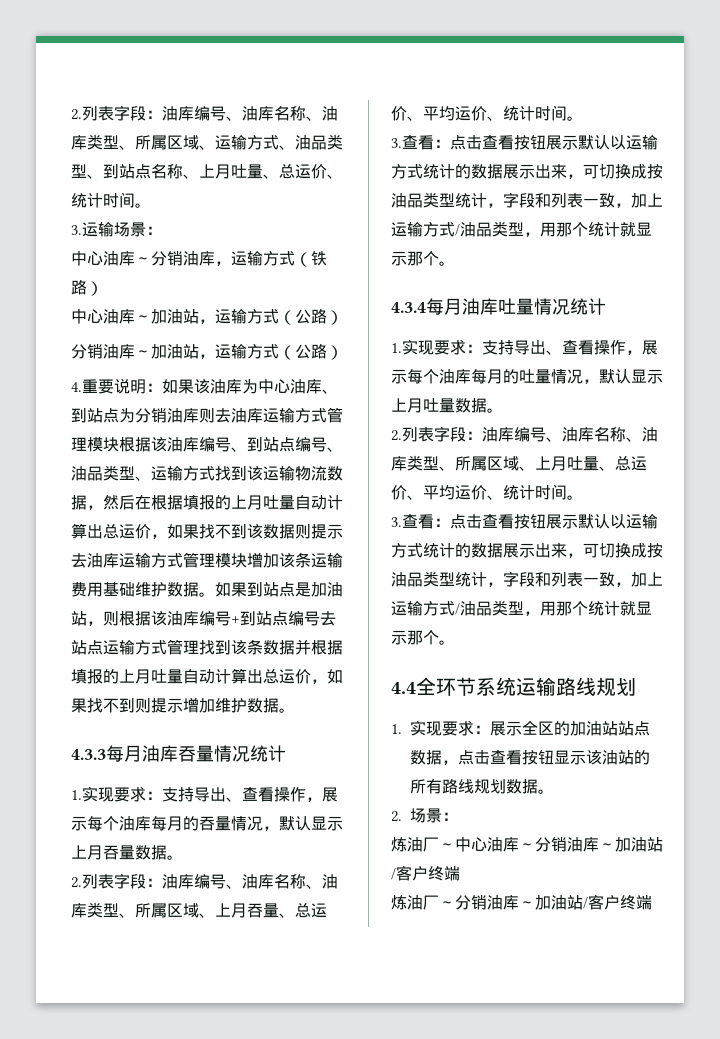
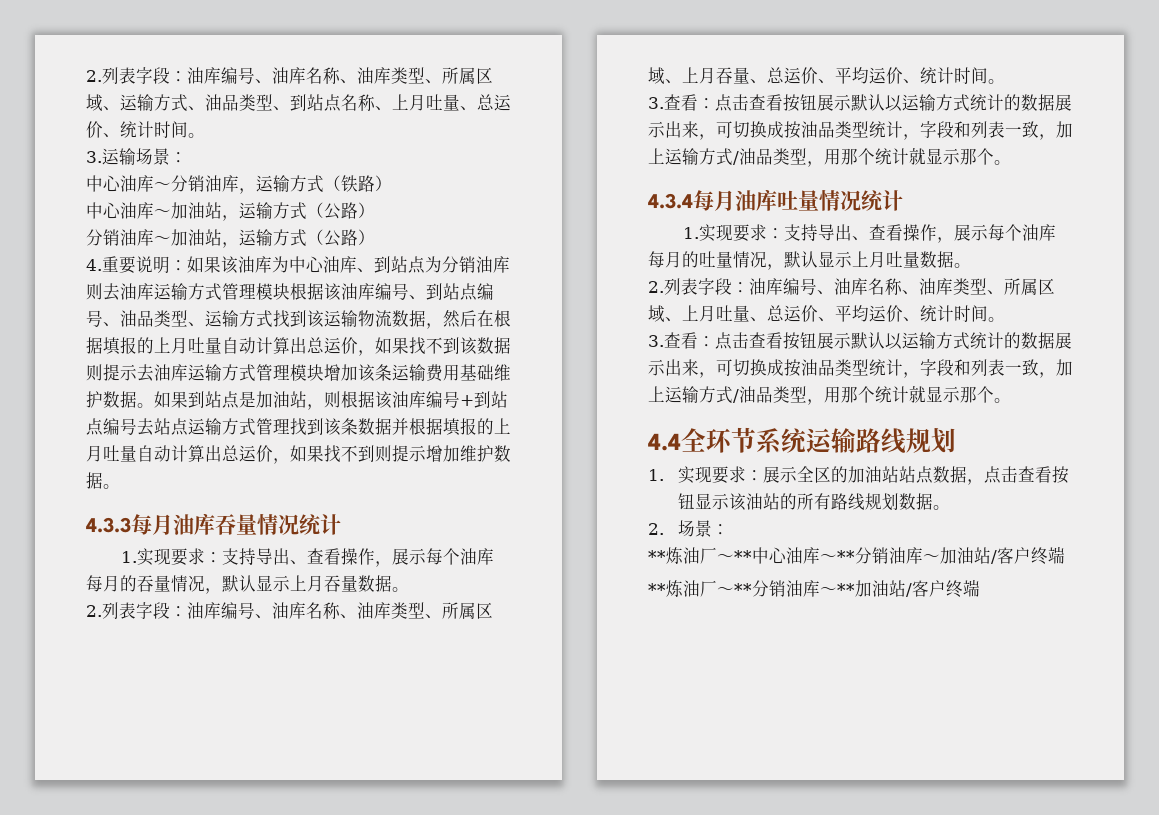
- 炼油厂～中心油库～分销油库～加油站/客户终端
+ **炼油厂～**中心油库～**分销油库～加油站/客户终端
- 炼油厂～分销油库～加油站/客户终端
+ **炼油厂～**分销油库～**加油站/客户终端

